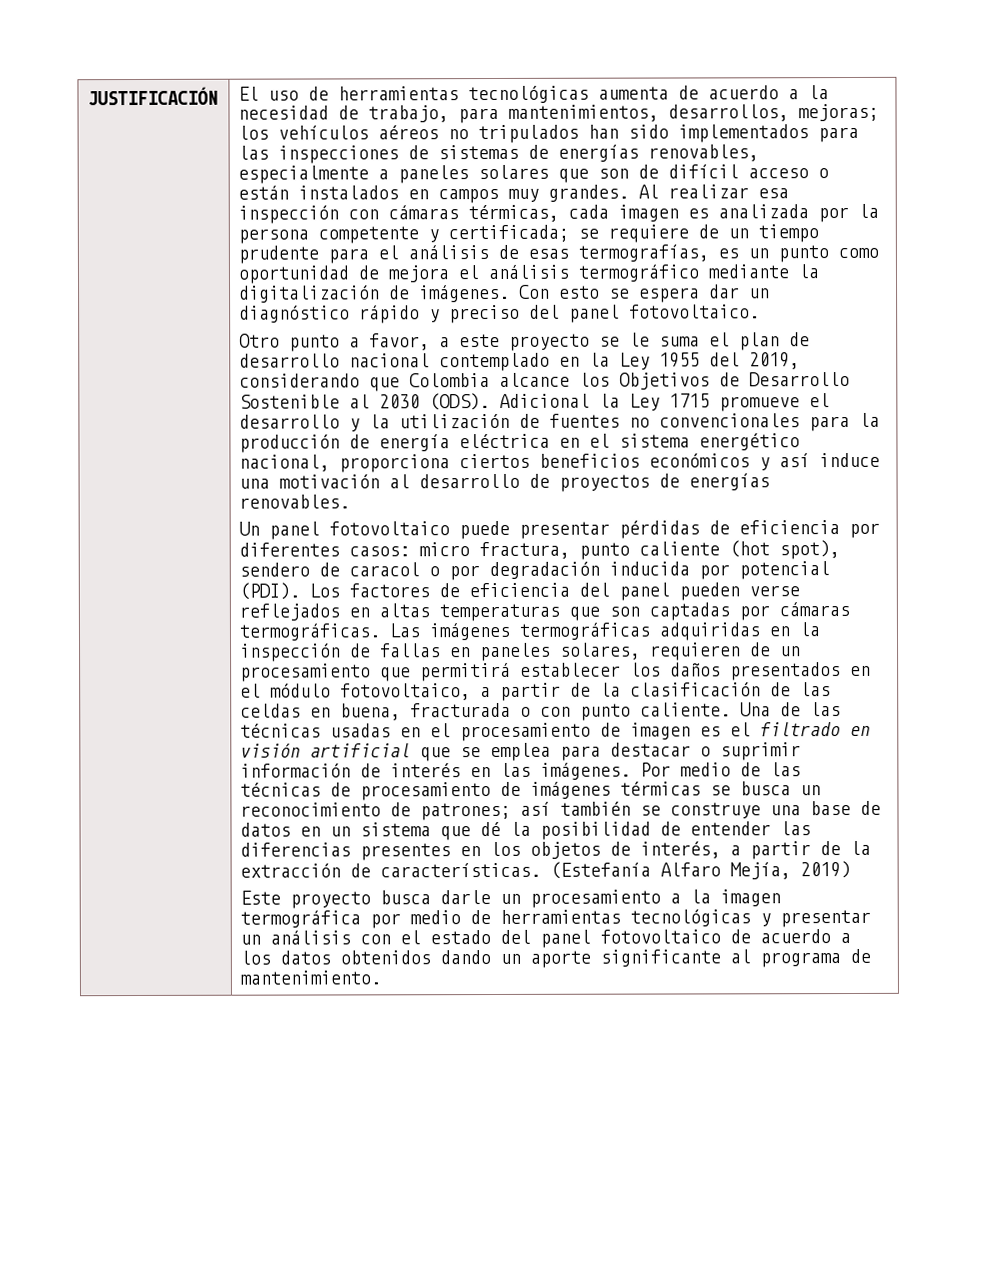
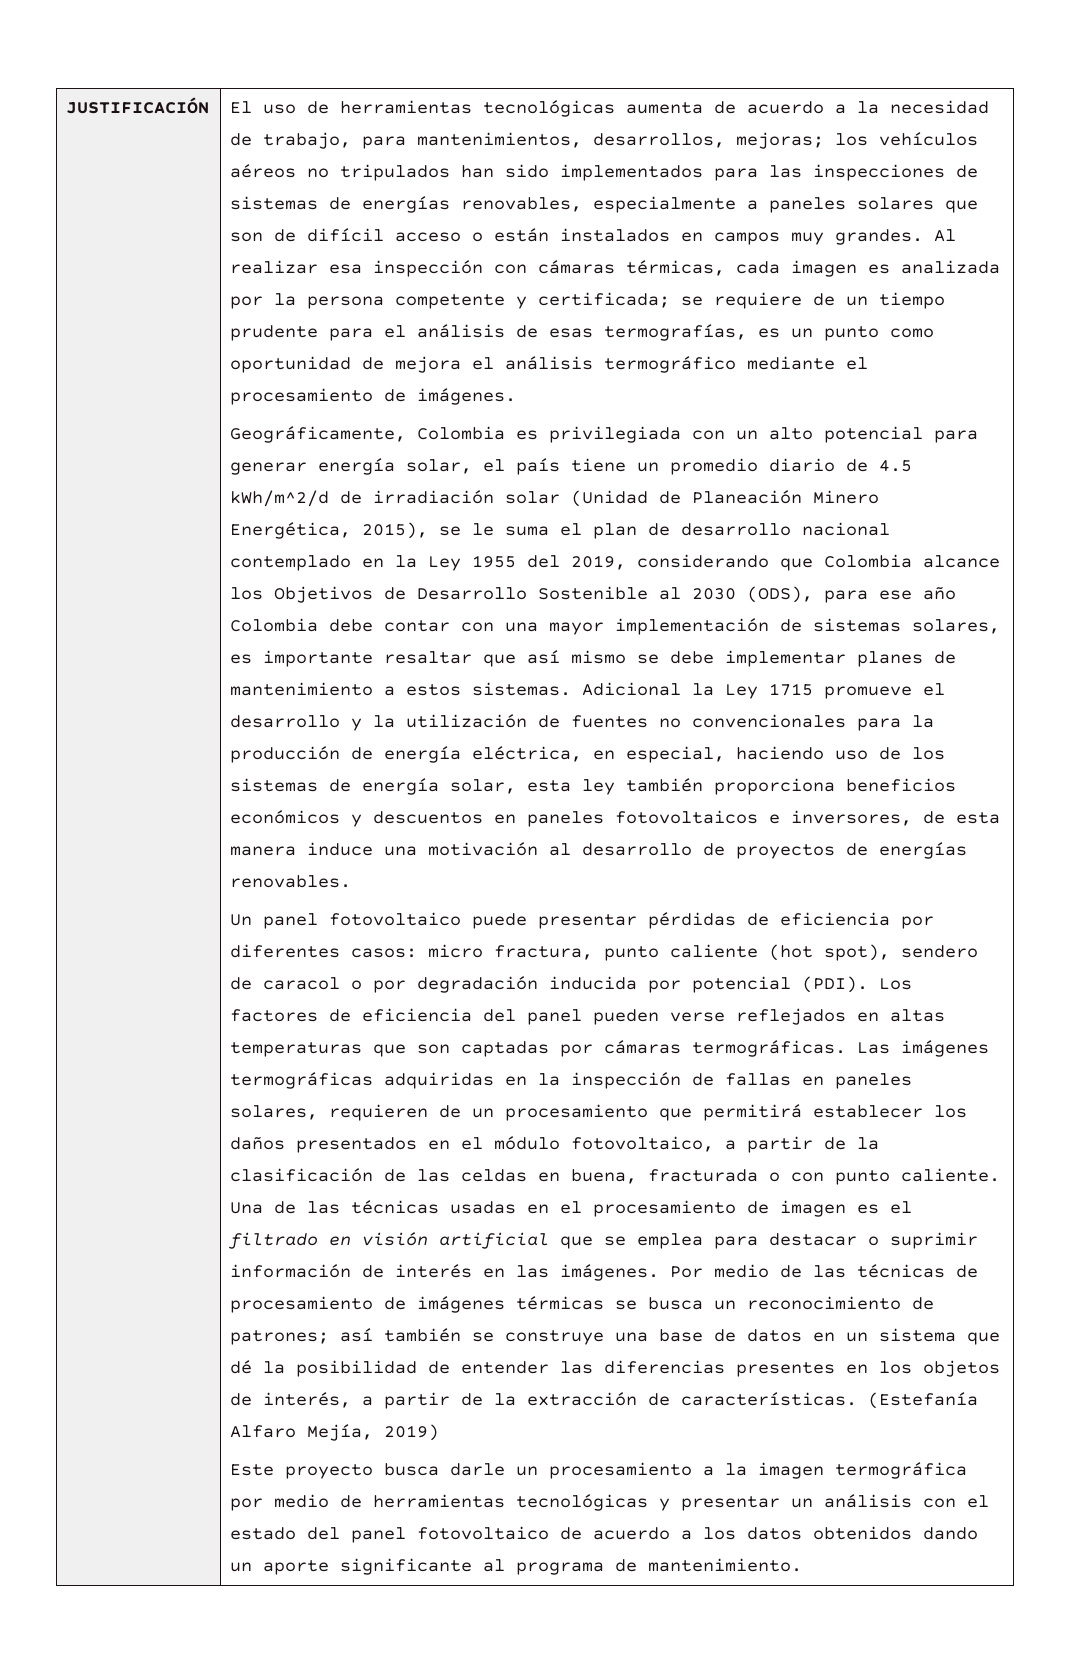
- se requiere de un tiempo prudente para el análisis de esas termografías, es un punto como oportunidad de mejora el análisis termográfico mediante la digitalización de imágenes. Con esto se espera dar un diagnóstico rápido y preciso del panel fotovoltaico.
- Otro punto a favor, a este proyecto se le suma el plan de desarrollo nacional contemplado en la Ley 1955 del 2019, considerando que Colombia alcance los Objetivos de Desarrollo Sostenible al 2030 (ODS).
+ se requiere de un tiempo prudente para el análisis de esas termografías, es un punto como oportunidad de mejora el análisis termográfico mediante el procesamiento de imágenes.
+ Geográficamente, Colombia es privilegiada con un alto potencial para generar energía solar, el país tiene un promedio diario de 4.5 kWh/m^2/d de irradiación solar (Unidad de Planeación Minero Energética, 2015), se le suma el plan de desarrollo nacional contemplado en la Ley 1955 del 2019, considerando que Colombia alcance los Objetivos de Desarrollo Sostenible al 2030 (ODS), para ese año Colombia debe contar con una mayor implementación de sistemas solares, es importante resaltar que así mismo se debe implementar planes de mantenimiento a estos sistemas.
- Adicional la Ley 1715 promueve el desarrollo y la utilización de fuentes no convencionales para la producción de energía eléctrica en el sistema energético nacional, proporciona ciertos beneficios económicos y así induce una motivación al desarrollo de proyectos de energías renovables.
+ Adicional la Ley 1715 promueve el desarrollo y la utilización de fuentes no convencionales para la producción de energía eléctrica, en especial, haciendo uso de los sistemas de energía solar, esta ley también proporciona beneficios económicos y descuentos en paneles fotovoltaicos e inversores, de esta manera induce una motivación al desarrollo de proyectos de energías renovables.

